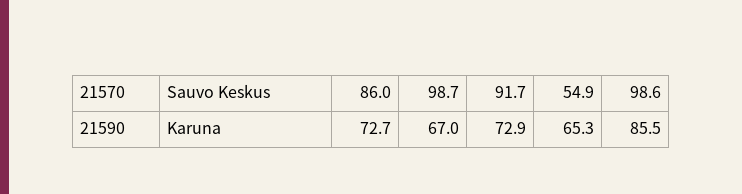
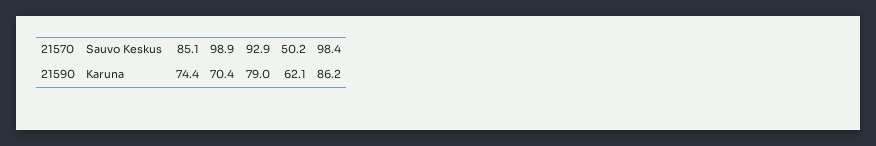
- 21570 | Sauvo Keskus | 86.0 | 98.7 | 91.7 | 54.9 | 98.6
- 21590 | Karuna | 72.7 | 67.0 | 72.9 | 65.3 | 85.5
+ 21570 | Sauvo Keskus | 85.1 | 98.9 | 92.9 | 50.2 | 98.4
+ 21590 | Karuna | 74.4 | 70.4 | 79.0 | 62.1 | 86.2

